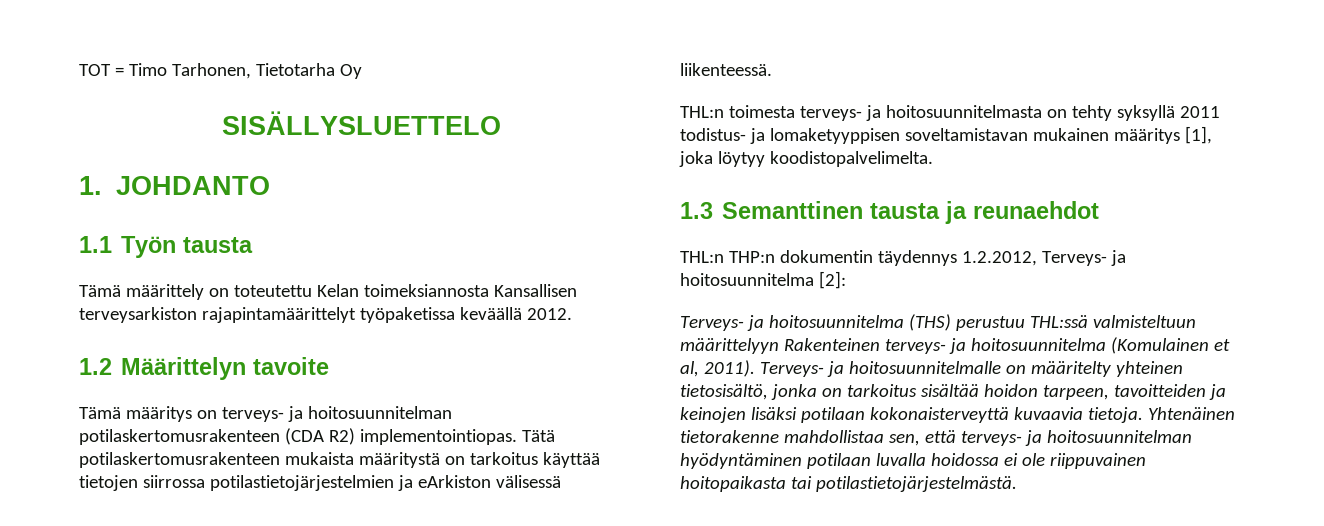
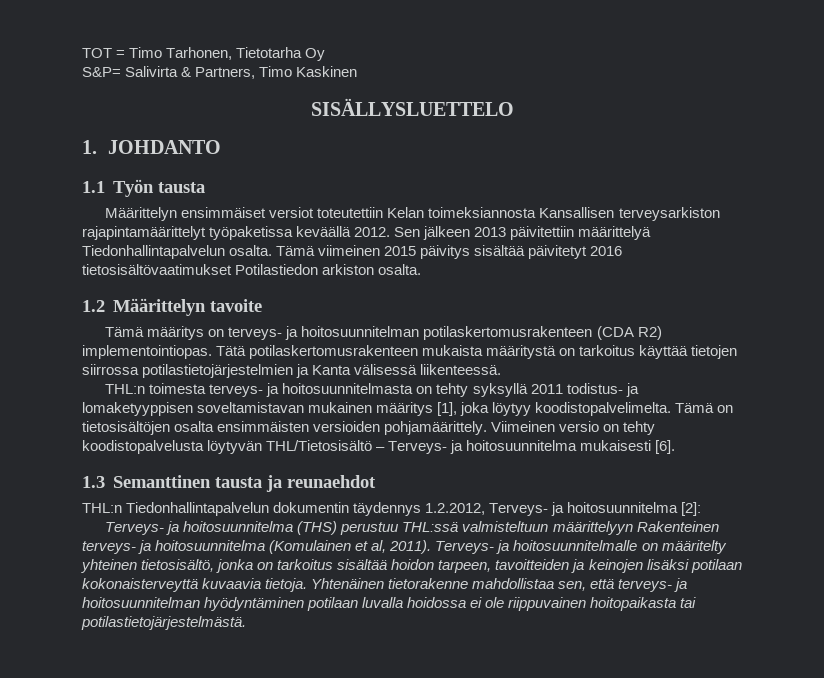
+ S&P= Salivirta & Partners, Timo Kaskinen
- Tämä määrittely on toteutettu Kelan toimeksiannosta Kansallisen terveysarkiston rajapintamäärittelyt työpaketissa keväällä 2012.
+ Määrittelyn ensimmäiset versiot toteutettiin Kelan toimeksiannosta Kansallisen terveysarkiston rajapintamäärittelyt työpaketissa keväällä 2012. Sen jälkeen 2013 päivitettiin määrittelyä Tiedonhallintapalvelun osalta. Tämä viimeinen 2015 päivitys sisältää päivitetyt 2016 tietosisältövaatimukset Potilastiedon arkiston osalta.
- Tätä potilaskertomusrakenteen mukaista määritystä on tarkoitus käyttää tietojen siirrossa potilastietojärjestelmien ja eArkiston välisessä liikenteessä.
+ Tätä potilaskertomusrakenteen mukaista määritystä on tarkoitus käyttää tietojen siirrossa potilastietojärjestelmien ja Kanta välisessä liikenteessä.
+ Tämä on tietosisältöjen osalta ensimmäisten versioiden pohjamäärittely. Viimeinen versio on tehty koodistopalvelusta löytyvän THL/Tietosisältö – Terveys- ja hoitosuunnitelma mukaisesti [6].
- THL:n THP:n dokumentin täydennys 1.2.2012, Terveys- ja hoitosuunnitelma [2]:
+ THL:n Tiedonhallintapalvelun dokumentin täydennys 1.2.2012, Terveys- ja hoitosuunnitelma [2]:

